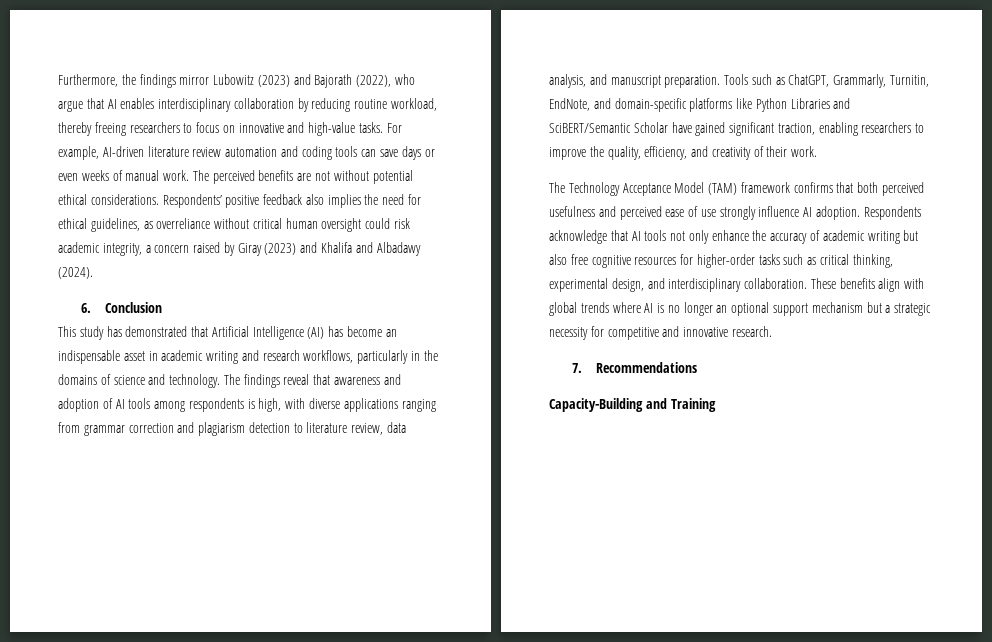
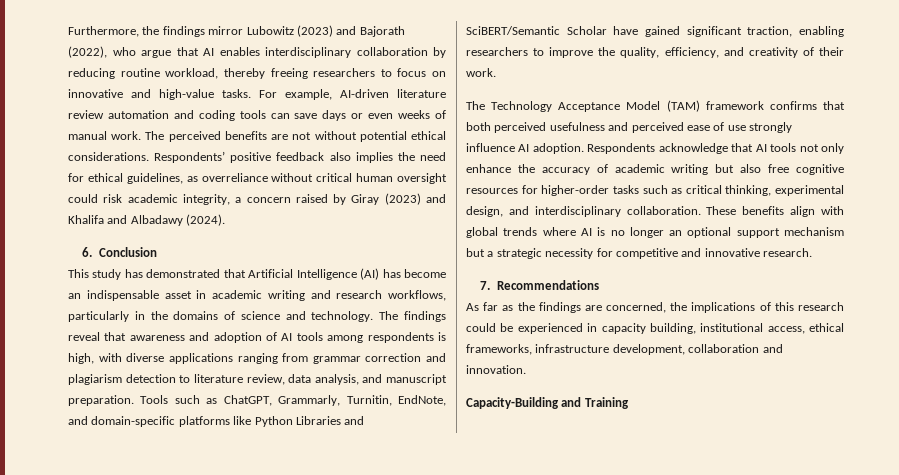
+ As far as the findings are concerned, the implications of this research could be experienced in capacity building, institutional access, ethical frameworks, infrastructure development, collaboration and innovation.

